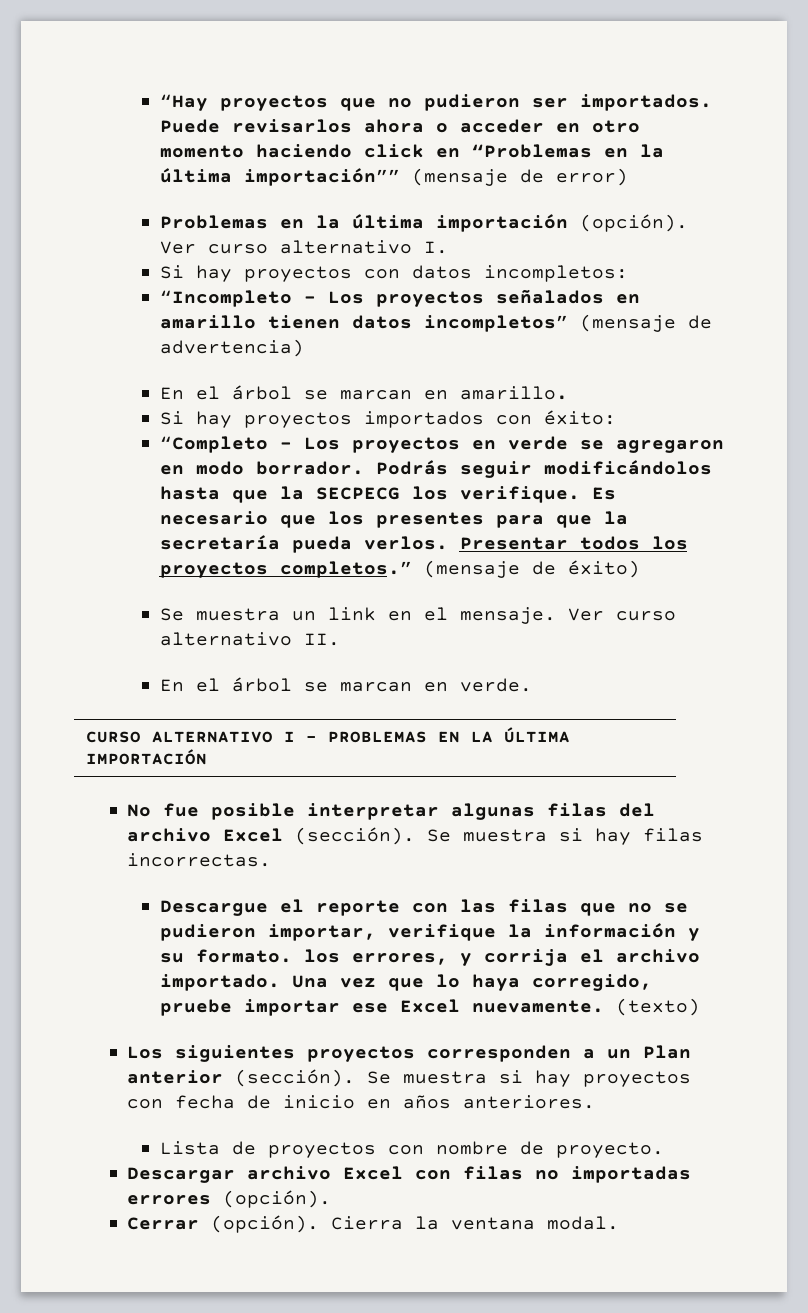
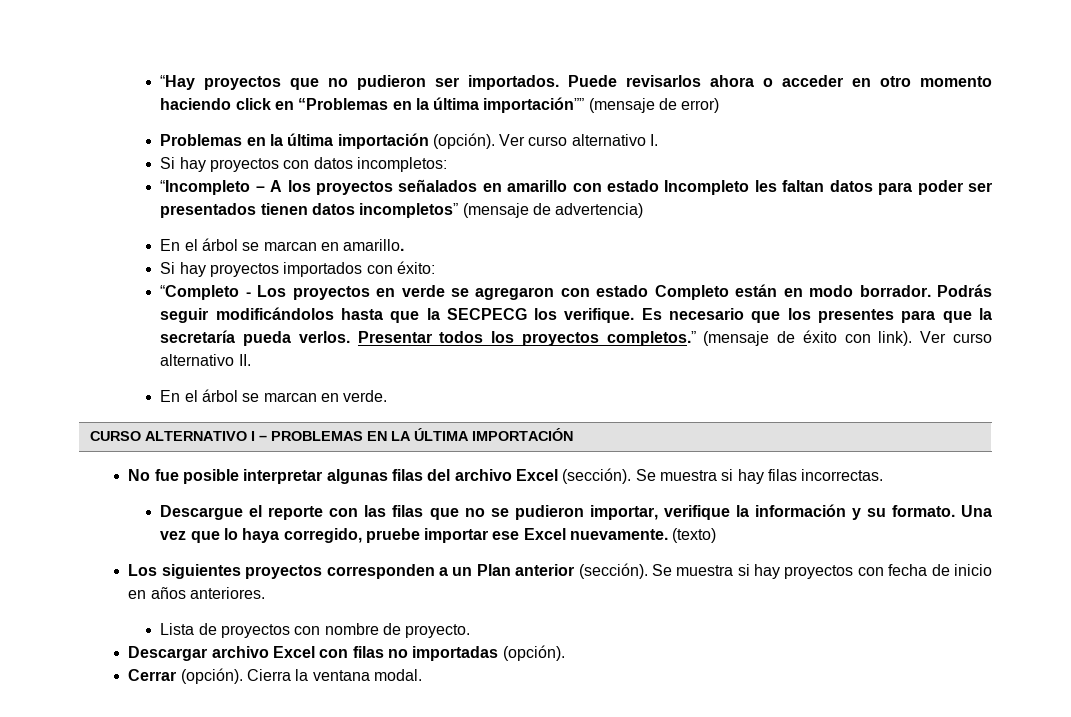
- “Incompleto – Los proyectos señalados en amarillo tienen datos incompletos” (mensaje de advertencia)
+ “Incompleto – A los proyectos señalados en amarillo con estado Incompleto les faltan datos para poder ser presentados tienen datos incompletos” (mensaje de advertencia)
- “Completo - Los proyectos en verde se agregaron en modo borrador.
+ “Completo - Los proyectos en verde se agregaron con estado Completo están en modo borrador.
- (mensaje de éxito)
- Se muestra un link en el mensaje.
+ (mensaje de éxito con link).
- Descargue el reporte con las filas que no se pudieron importar, verifique la información y su formato. los errores, y corrija el archivo importado.
+ Descargue el reporte con las filas que no se pudieron importar, verifique la información y su formato.
- Descargar archivo Excel con filas no importadas errores (opción).
+ Descargar archivo Excel con filas no importadas (opción).

